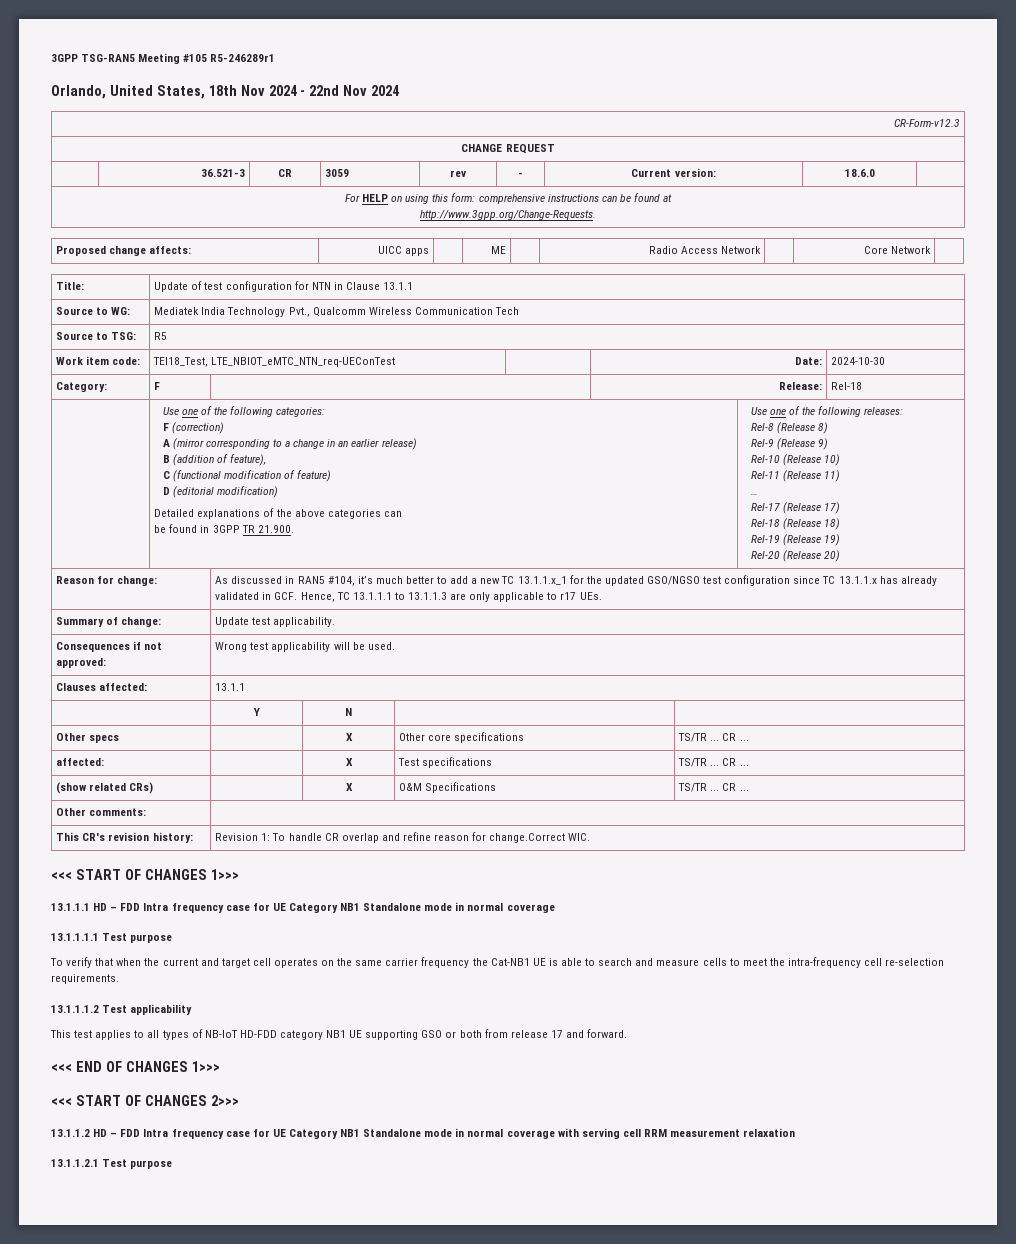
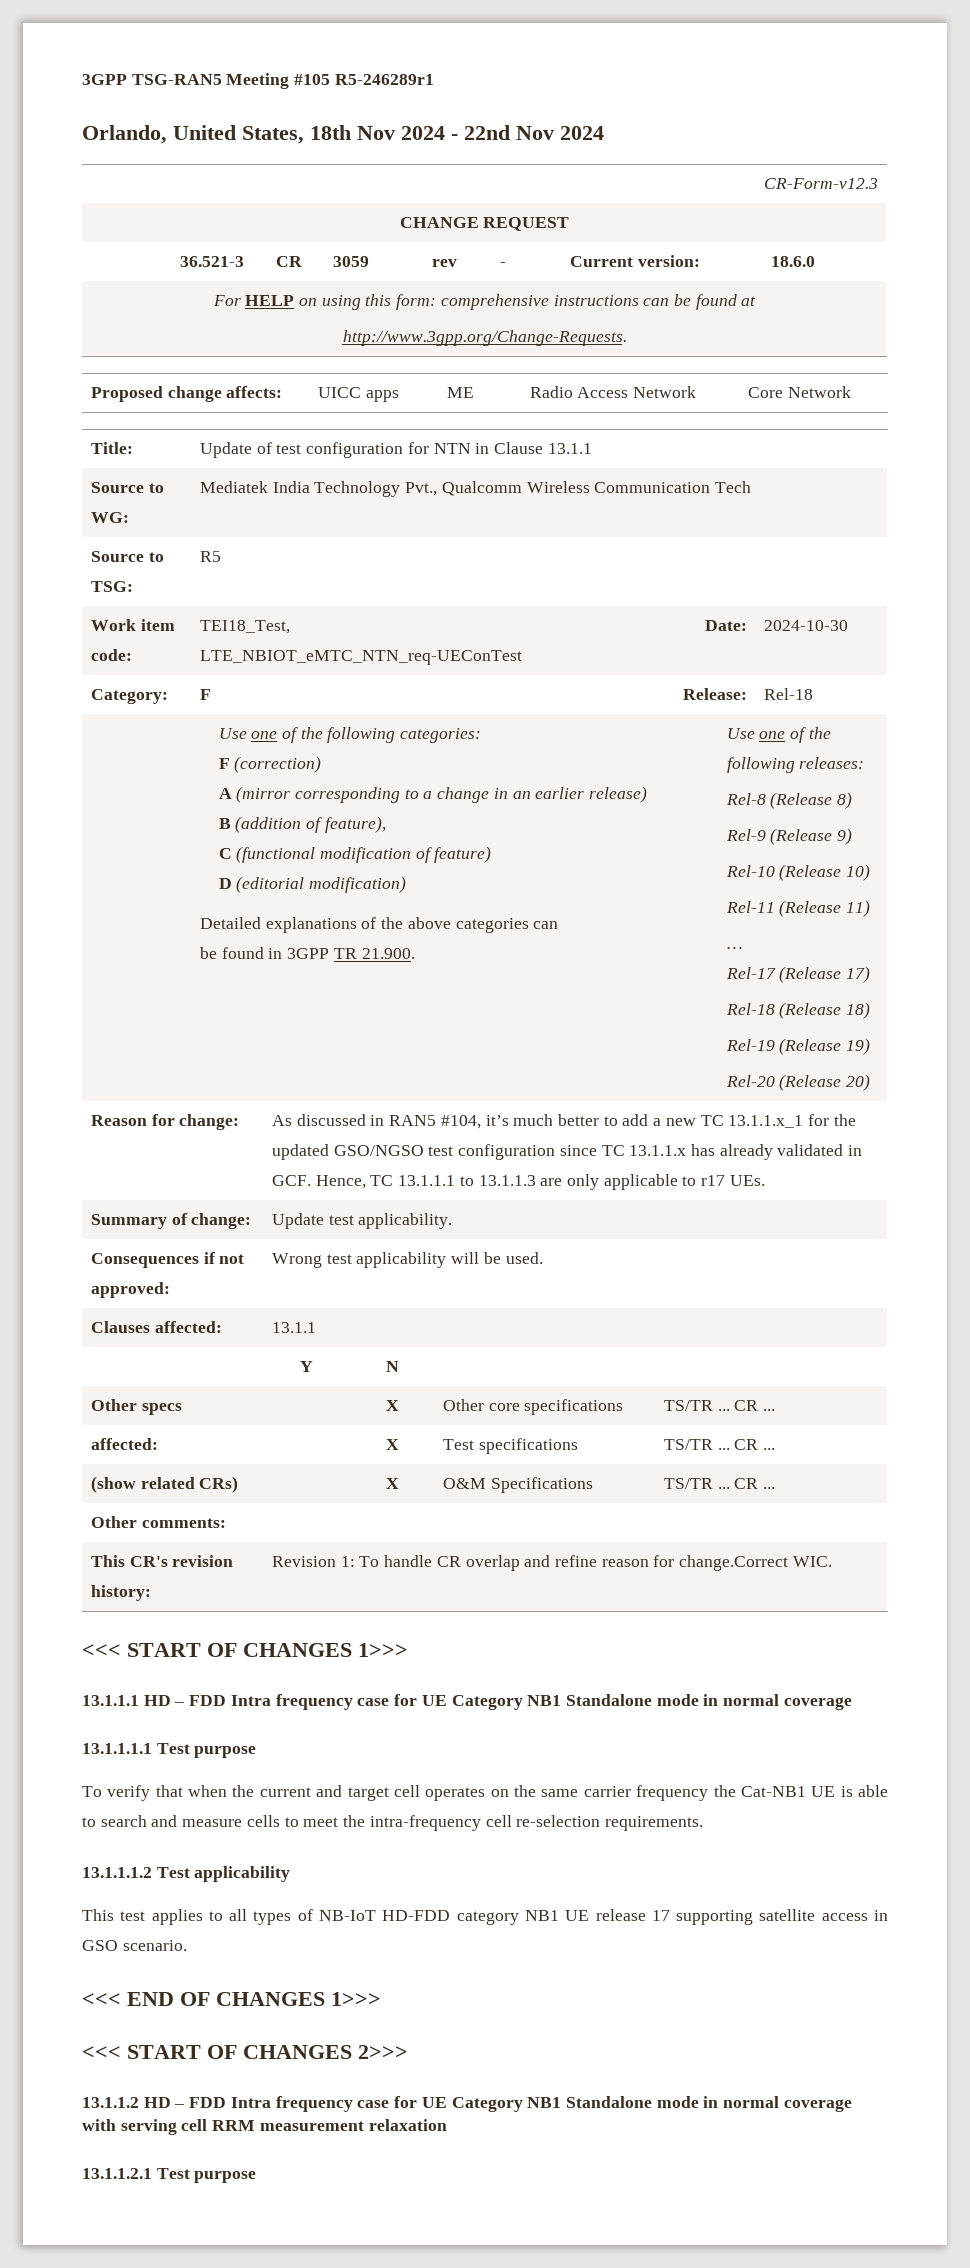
- This test applies to all types of NB-IoT HD-FDD category NB1 UE supporting GSO or both from release 17 and forward.
+ This test applies to all types of NB-IoT HD-FDD category NB1 UE release 17 supporting satellite access in GSO scenario.

